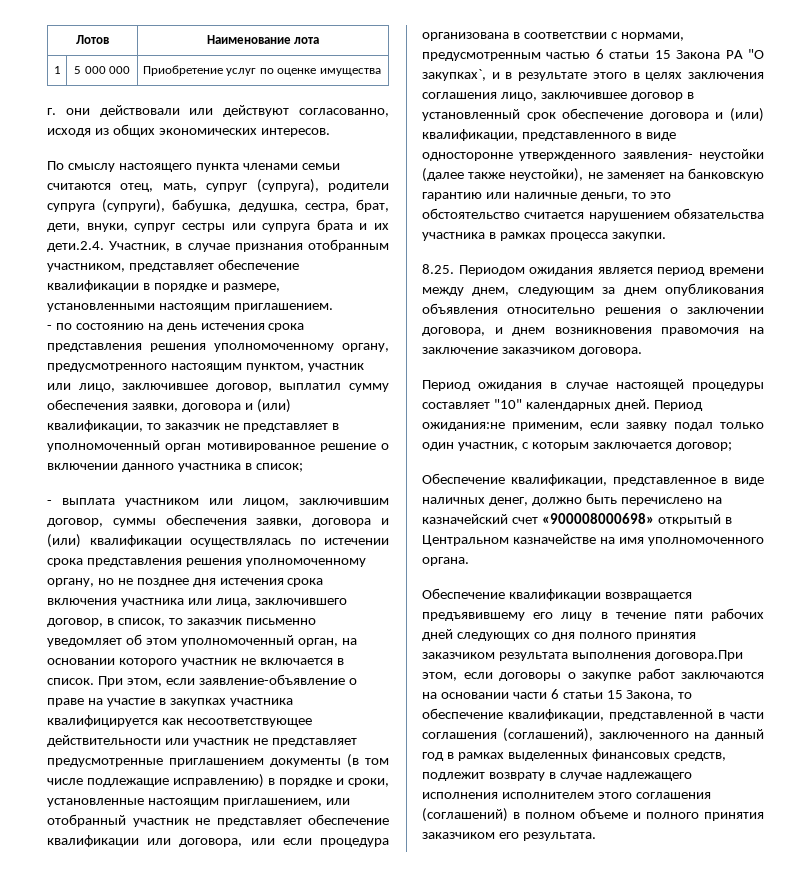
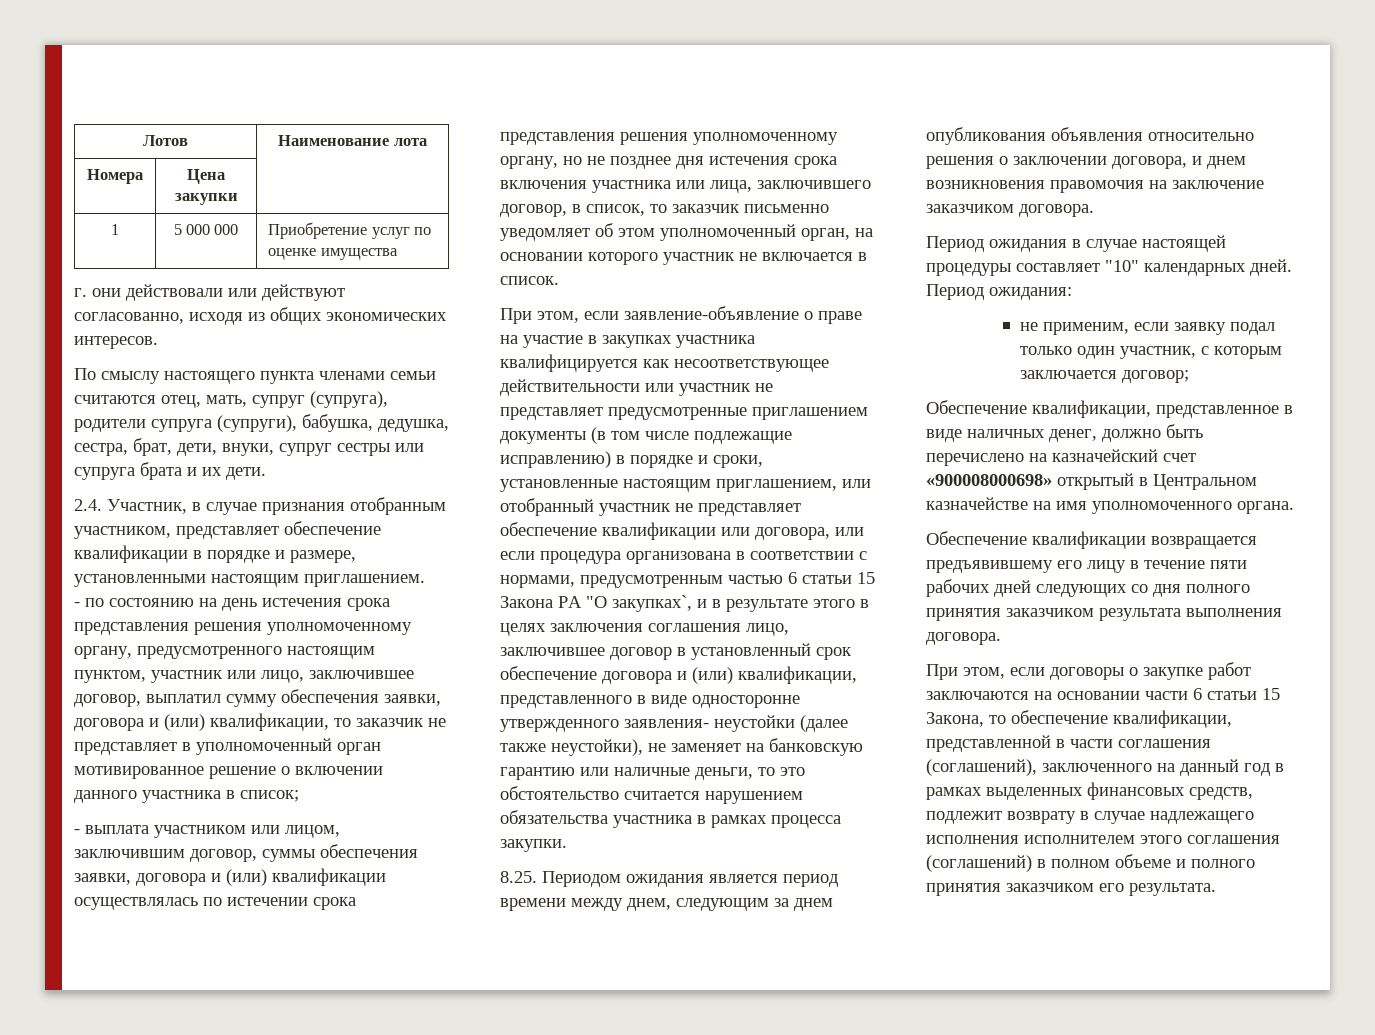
+ Номера | Цена закупки |
- По смыслу настоящего пункта членами семьи считаются отец, мать, супруг (супруга), родители супруга (супруги), бабушка, дедушка, сестра, брат, дети, внуки, супруг сестры или супруга брата и их дети.2.4. Участник, в случае признания отобранным участником, представляет обеспечение квалификации в порядке и размере, установленными настоящим приглашением.
+ По смыслу настоящего пункта членами семьи считаются отец, мать, супруг (супруга), родители супруга (супруги), бабушка, дедушка, сестра, брат, дети, внуки, супруг сестры или супруга брата и их дети.
+ 2.4. Участник, в случае признания отобранным участником, представляет обеспечение квалификации в порядке и размере, установленными настоящим приглашением.
- - выплата участником или лицом, заключившим договор, суммы обеспечения заявки, договора и (или) квалификации осуществлялась по истечении срока представления решения уполномоченному органу, но не позднее дня истечения срока включения участника или лица, заключившего договор, в список, то заказчик письменно уведомляет об этом уполномоченный орган, на основании которого участник не включается в список. При этом, если заявление-объявление о праве на участие в закупках участника квалифицируется как несоответствующее действительности или участник не представляет предусмотренные приглашением документы (в том числе подлежащие исправлению) в порядке и сроки, установленные настоящим приглашением, или отобранный участник не представляет обеспечение квалификации или договора, или если процедура организована в соответствии с нормами, предусмотренным частью 6 статьи 15 Закона РА "О закупках`, и в результате этого в целях заключения соглашения лицо, заключившее договор в установленный срок обеспечение договора и (или) квалификации, представленного в виде односторонне утвержденного заявления- неустойки (далее также неустойки), не заменяет на банковскую гарантию или наличные деньги, то это обстоятельство считается нарушением обязательства участника в рамках процесса закупки.
+ - выплата участником или лицом, заключившим договор, суммы обеспечения заявки, договора и (или) квалификации осуществлялась по истечении срока представления решения уполномоченному органу, но не позднее дня истечения срока включения участника или лица, заключившего договор, в список, то заказчик письменно уведомляет об этом уполномоченный орган, на основании которого участник не включается в список.
+ При этом, если заявление-объявление о праве на участие в закупках участника квалифицируется как несоответствующее действительности или участник не представляет предусмотренные приглашением документы (в том числе подлежащие исправлению) в порядке и сроки, установленные настоящим приглашением, или отобранный участник не представляет обеспечение квалификации или договора, или если процедура организована в соответствии с нормами, предусмотренным частью 6 статьи 15 Закона РА "О закупках`, и в результате этого в целях заключения соглашения лицо, заключившее договор в установленный срок обеспечение договора и (или) квалификации, представленного в виде односторонне утвержденного заявления- неустойки (далее также неустойки), не заменяет на банковскую гарантию или наличные деньги, то это обстоятельство считается нарушением обязательства участника в рамках процесса закупки.
- Период ожидания:не применим, если заявку подал только один участник, с которым заключается договор;
+ Период ожидания:
+ не применим, если заявку подал только один участник, с которым заключается договор;
- Обеспечение квалификации возвращается предъявившему его лицу в течение пяти рабочих дней следующих со дня полного принятия заказчиком результата выполнения договора.При этом, если договоры о закупке работ заключаются на основании части 6 статьи 15 Закона, то обеспечение квалификации, представленной в части соглашения (соглашений), заключенного на данный год в рамках выделенных финансовых средств, подлежит возврату в случае надлежащего исполнения исполнителем этого соглашения (соглашений) в полном объеме и полного принятия заказчиком его результата.
+ Обеспечение квалификации возвращается предъявившему его лицу в течение пяти рабочих дней следующих со дня полного принятия заказчиком результата выполнения договора.
+ При этом, если договоры о закупке работ заключаются на основании части 6 статьи 15 Закона, то обеспечение квалификации, представленной в части соглашения (соглашений), заключенного на данный год в рамках выделенных финансовых средств, подлежит возврату в случае надлежащего исполнения исполнителем этого соглашения (соглашений) в полном объеме и полного принятия заказчиком его результата.

